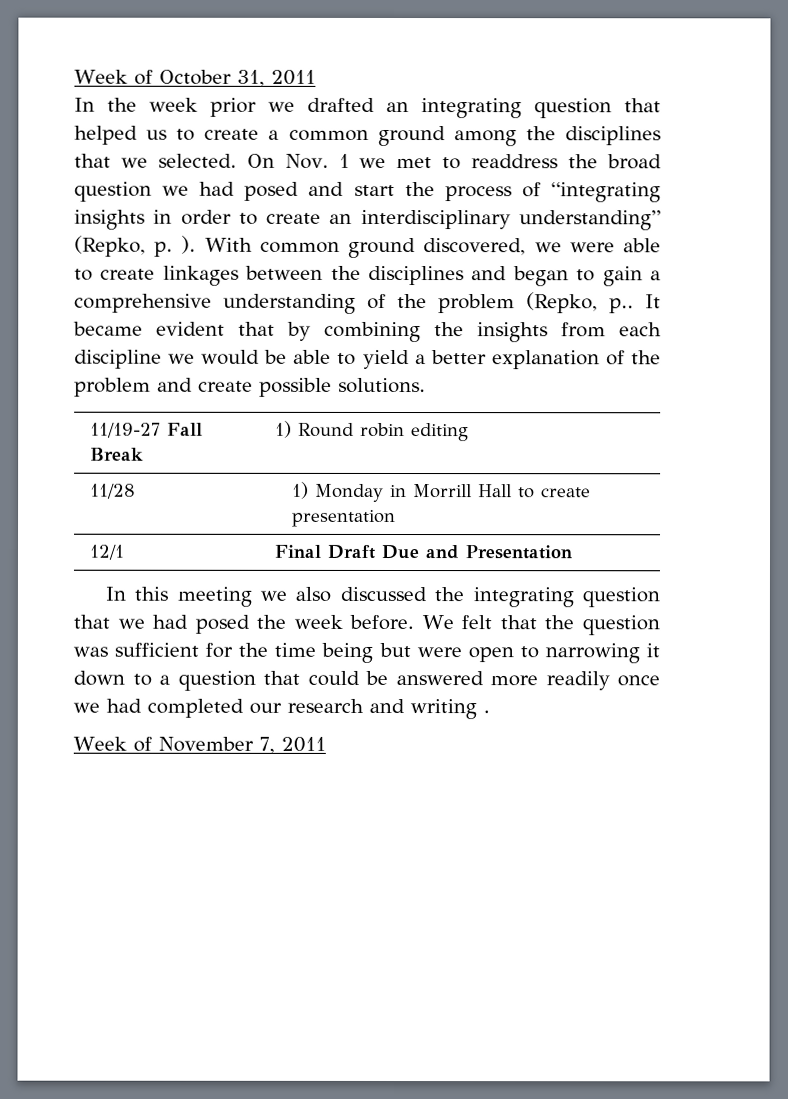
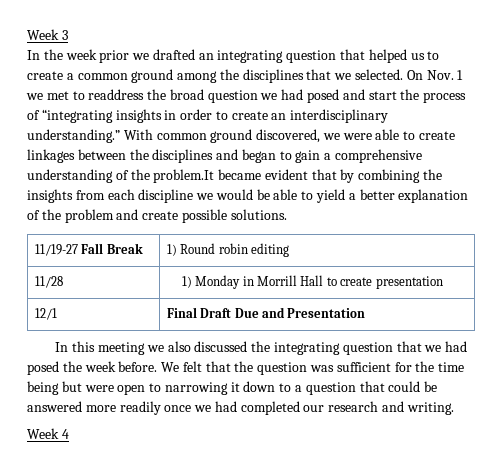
- Week of October 31, 2011
+ Week 3
- On Nov. 1 we met to readdress the broad question we had posed and start the process of “integrating insights in order to create an interdisciplinary understanding” (Repko, p. ).
+ On Nov. 1 we met to readdress the broad question we had posed and start the process of “integrating insights in order to create an interdisciplinary understanding.”
- With common ground discovered, we were able to create linkages between the disciplines and began to gain a comprehensive understanding of the problem (Repko, p.. It became evident that by combining the insights from each discipline we would be able to yield a better explanation of the problem and create possible solutions.
+ With common ground discovered, we were able to create linkages between the disciplines and began to gain a comprehensive understanding of the problem.It became evident that by combining the insights from each discipline we would be able to yield a better explanation of the problem and create possible solutions.
- We felt that the question was sufficient for the time being but were open to narrowing it down to a question that could be answered more readily once we had completed our research and writing .
- Week of November 7, 2011
+ We felt that the question was sufficient for the time being but were open to narrowing it down to a question that could be answered more readily once we had completed our research and writing.
+ Week 4

